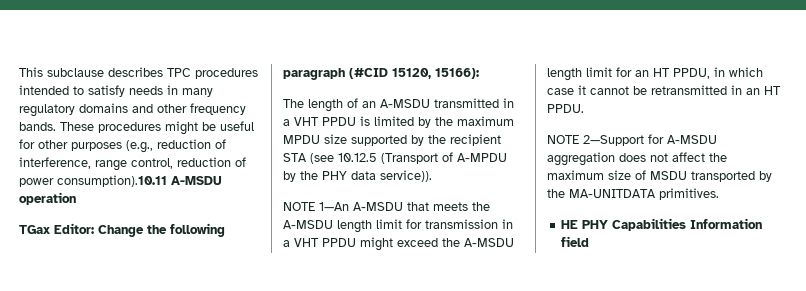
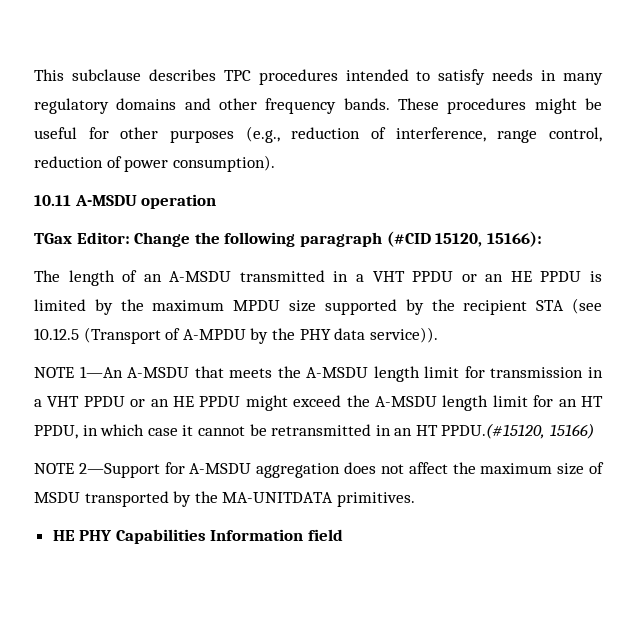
- These procedures might be useful for other purposes (e.g., reduction of interference, range control, reduction of power consumption).10.11 A-MSDU operation
+ These procedures might be useful for other purposes (e.g., reduction of interference, range control, reduction of power consumption).
+ 10.11 A-MSDU operation
- The length of an A-MSDU transmitted in a VHT PPDU is limited by the maximum MPDU size supported by the recipient STA (see 10.12.5 (Transport of A-MPDU by the PHY data service)).
+ The length of an A-MSDU transmitted in a VHT PPDU or an HE PPDU is limited by the maximum MPDU size supported by the recipient STA (see 10.12.5 (Transport of A-MPDU by the PHY data service)).
- NOTE 1—An A-MSDU that meets the A-MSDU length limit for transmission in a VHT PPDU might exceed the A-MSDU length limit for an HT PPDU, in which case it cannot be retransmitted in an HT PPDU.
+ NOTE 1—An A-MSDU that meets the A-MSDU length limit for transmission in a VHT PPDU or an HE PPDU might exceed the A-MSDU length limit for an HT PPDU, in which case it cannot be retransmitted in an HT PPDU.(#15120, 15166)

